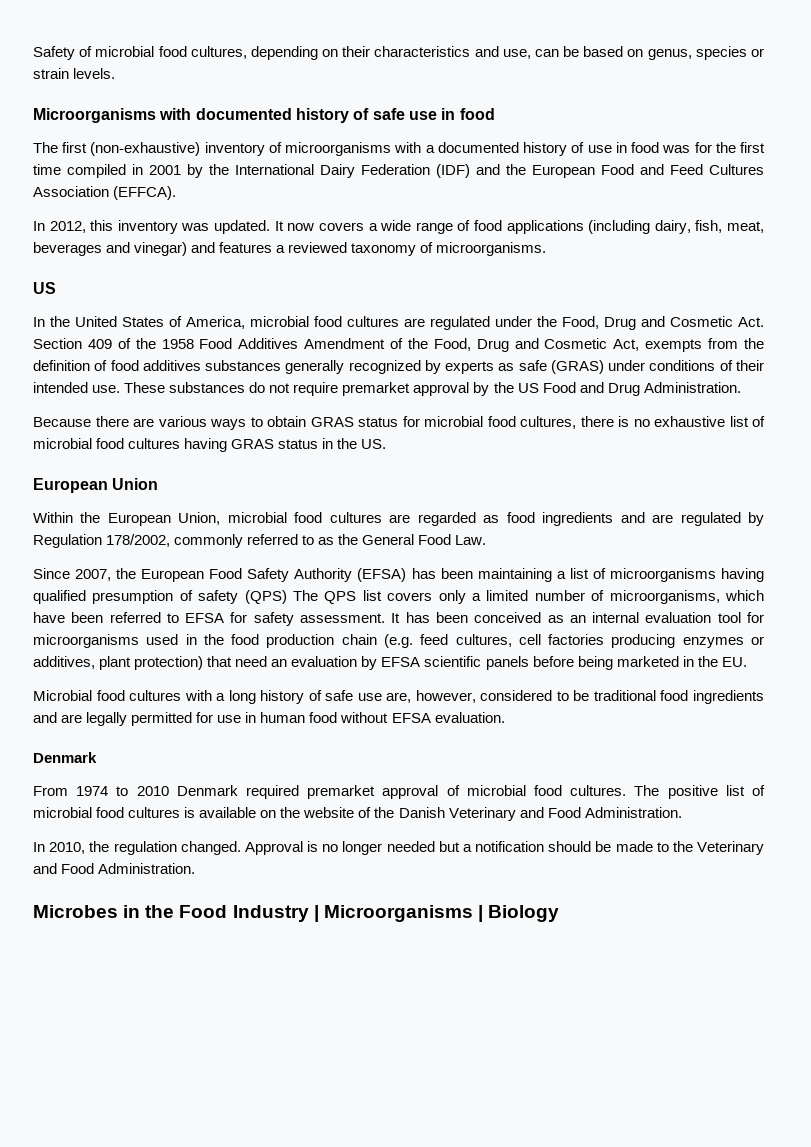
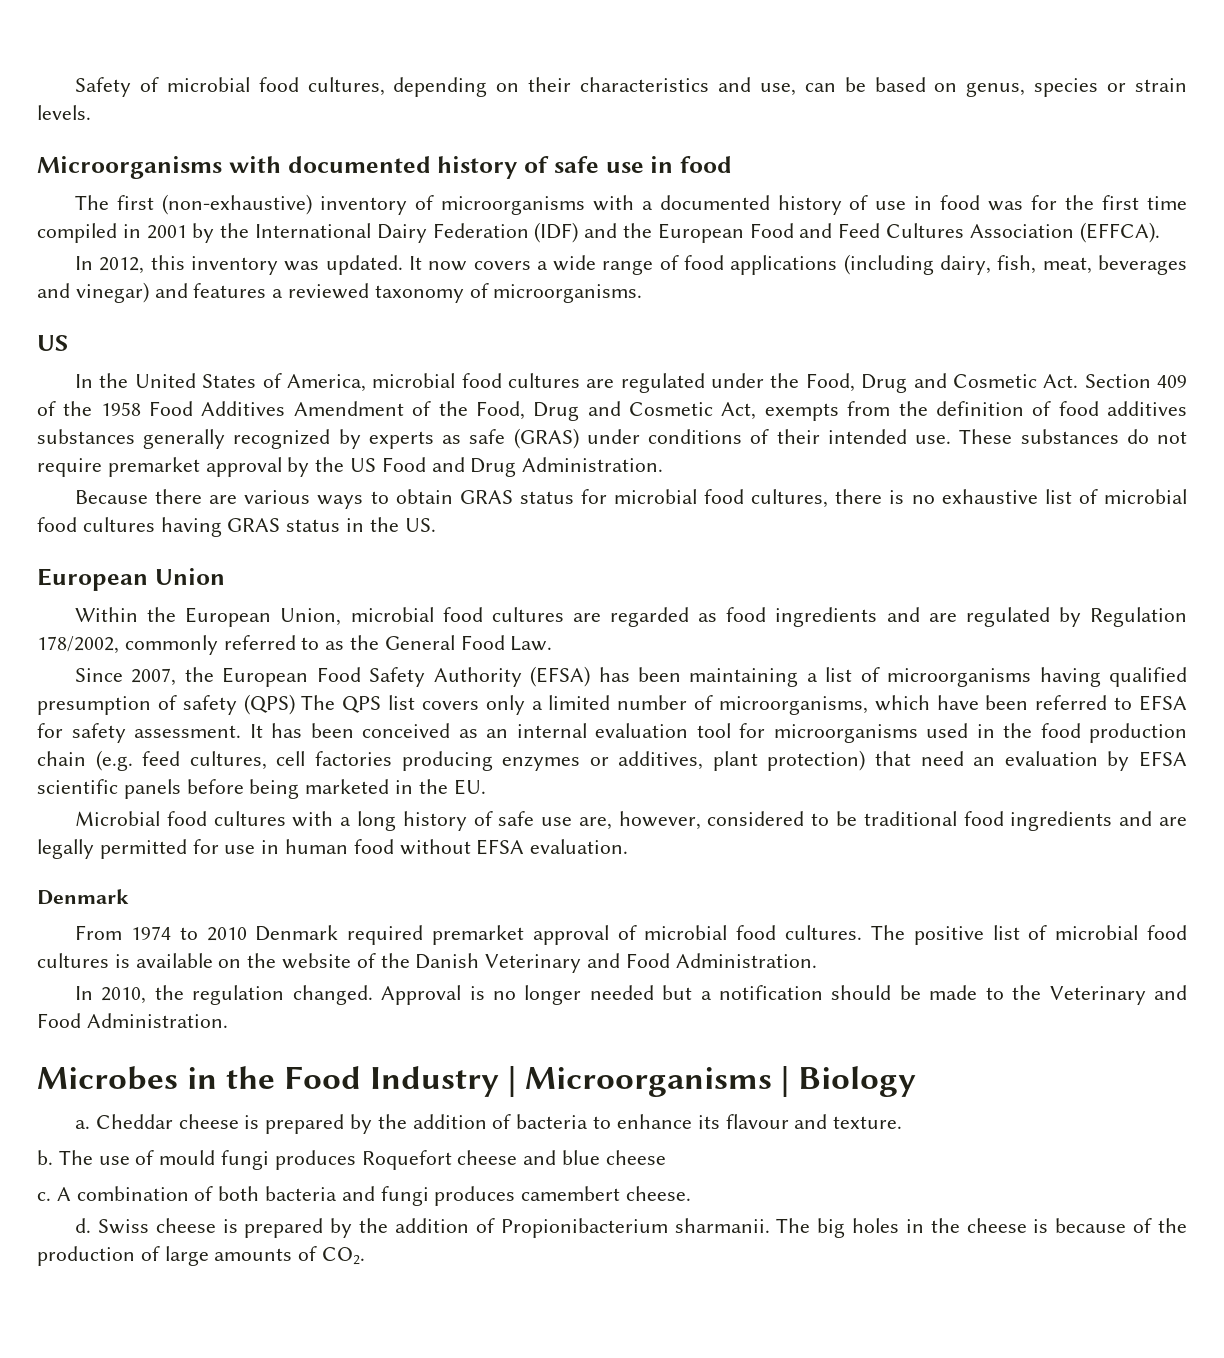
+ a. Cheddar cheese is prepared by the addition of bacteria to enhance its flavour and texture.
+ b. The use of mould fungi produces Roquefort cheese and blue cheese
+ c. A combination of both bacteria and fungi produces camembert cheese.
+ d. Swiss cheese is prepared by the addition of Propionibacterium sharmanii. The big holes in the cheese is because of the production of large amounts of CO2.

